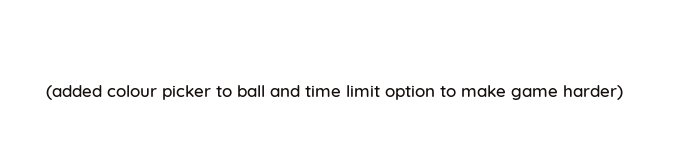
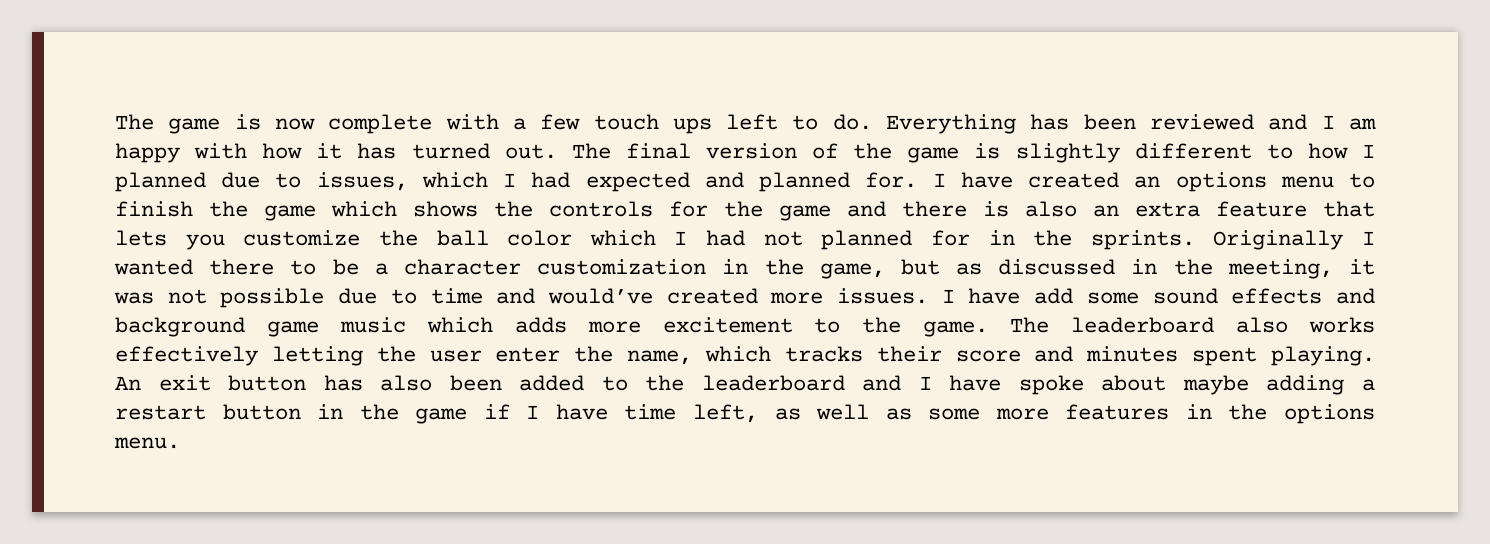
- (added colour picker to ball and time limit option to make game harder)
+ The game is now complete with a few touch ups left to do. Everything has been reviewed and I am happy with how it has turned out. The final version of the game is slightly different to how I planned due to issues, which I had expected and planned for. I have created an options menu to finish the game which shows the controls for the game and there is also an extra feature that lets you customize the ball color which I had not planned for in the sprints. Originally I wanted there to be a character customization in the game, but as discussed in the meeting, it was not possible due to time and would’ve created more issues. I have add some sound effects and background game music which adds more excitement to the game. The leaderboard also works effectively letting the user enter the name, which tracks their score and minutes spent playing. An exit button has also been added to the leaderboard and I have spoke about maybe adding a restart button in the game if I have time left, as well as some more features in the options menu.

